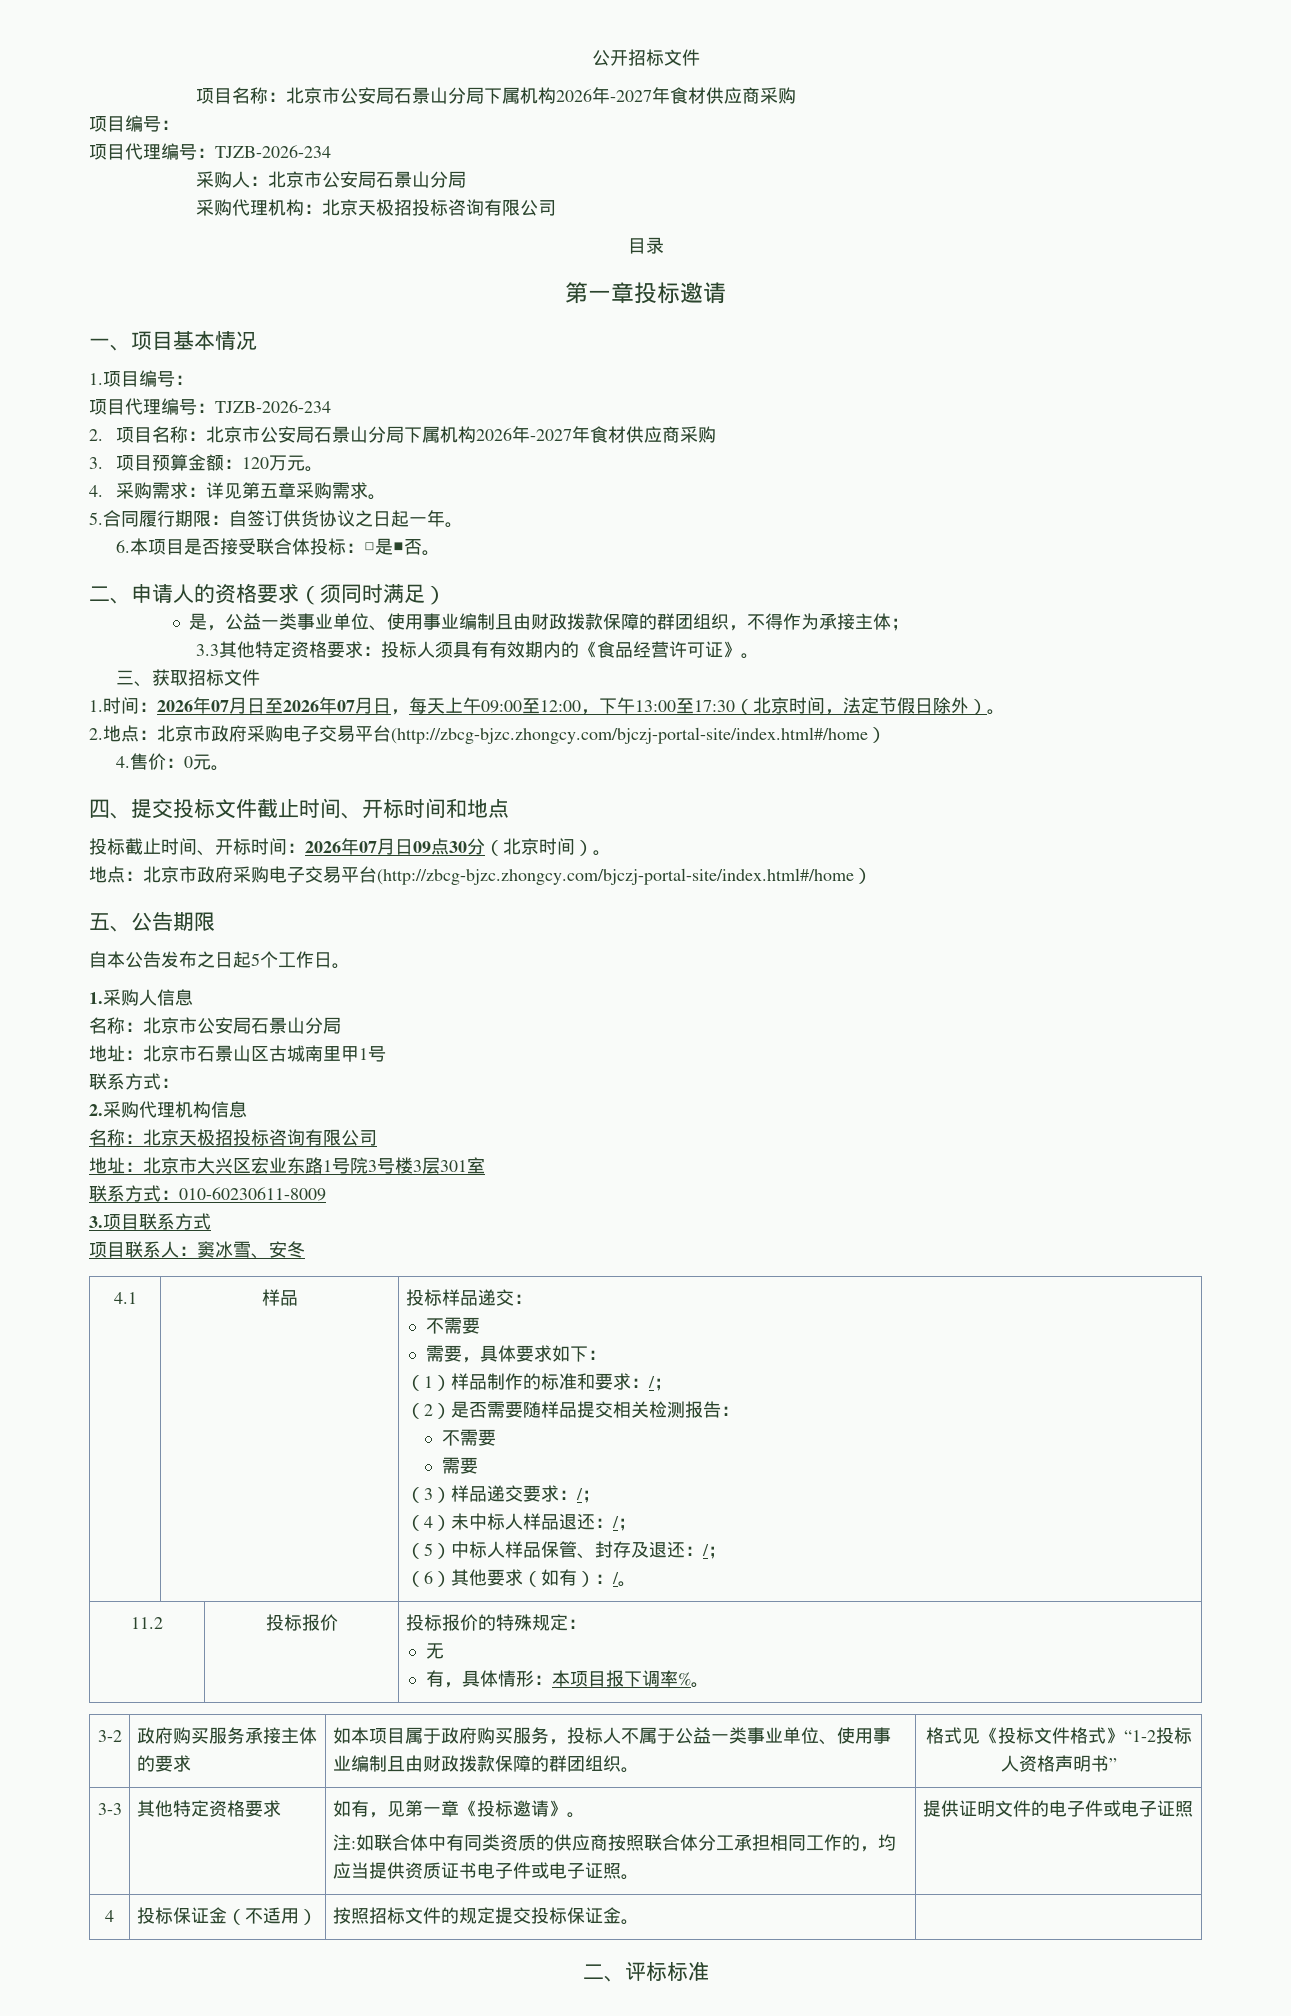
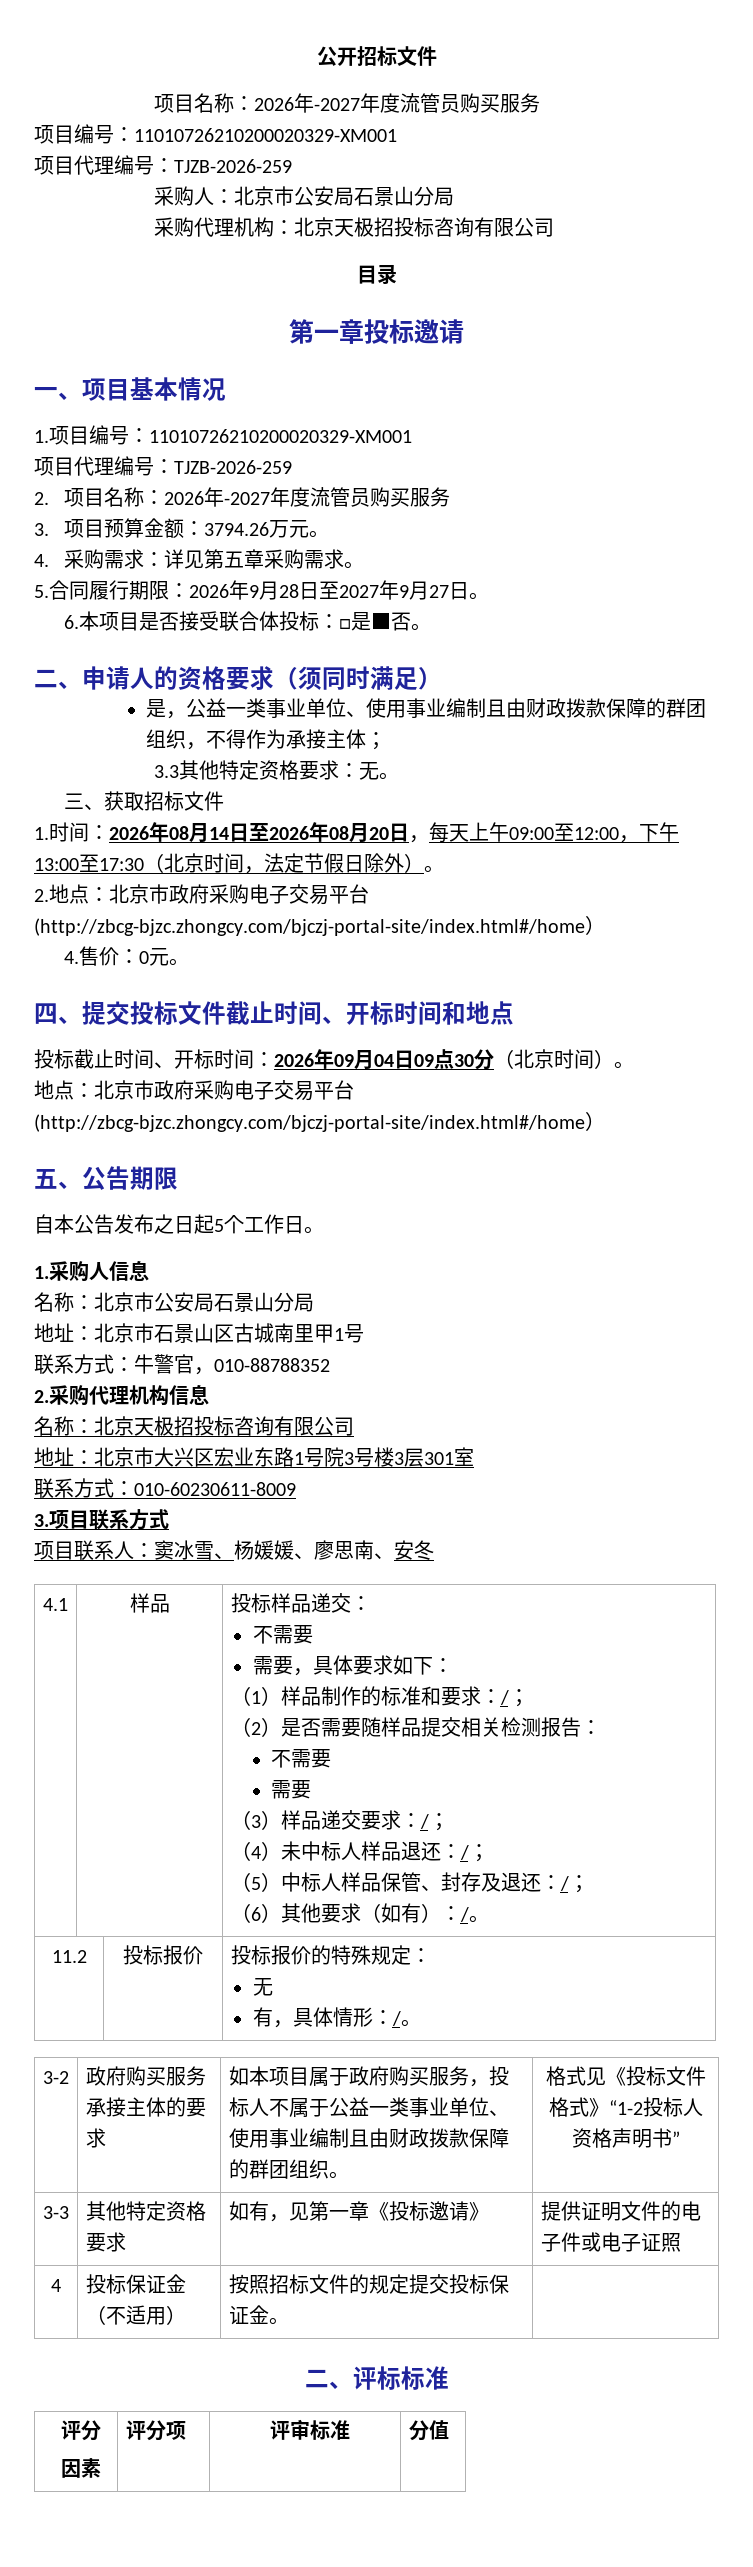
  公开招标文件
- 项目名称：北京市公安局石景山分局下属机构2026年-2027年食材供应商采购
- 项目编号：
- 项目代理编号：TJZB-2026-234
+ 项目名称：2026年-2027年度流管员购买服务
+ 项目编号：11010726210200020329-XM001
+ 项目代理编号：TJZB-2026-259
- 1.项目编号：
- 项目代理编号：TJZB-2026-234
+ 1.项目编号：11010726210200020329-XM001
+ 项目代理编号：TJZB-2026-259
- 2.项目名称：北京市公安局石景山分局下属机构2026年-2027年食材供应商采购
+ 2.项目名称：2026年-2027年度流管员购买服务
- 3.项目预算金额：120万元。
+ 3.项目预算金额：3794.26万元。
- 5.合同履行期限：自签订供货协议之日起一年。
+ 5.合同履行期限：2026年9月28日至2027年9月27日。
- 3.3其他特定资格要求：投标人须具有有效期内的《食品经营许可证》。
+ 3.3其他特定资格要求：无。
- 1.时间：2026年07月日至2026年07月日，每天上午09:00至12:00，下午13:00至17:30（北京时间，法定节假日除外）。
+ 1.时间：2026年08月14日至2026年08月20日，每天上午09:00至12:00，下午13:00至17:30（北京时间，法定节假日除外）。
- 投标截止时间、开标时间：2026年07月日09点30分（北京时间）。
+ 投标截止时间、开标时间：2026年09月04日09点30分（北京时间）。
  地址：北京市石景山区古城南里甲1号
- 联系方式：
+ 联系方式：牛警官，010-88788352
- 项目联系人：窦冰雪、安冬
+ 项目联系人：窦冰雪、杨媛媛、廖思南、安冬
  11.2 | 投标报价 | 投标报价的特殊规定：
  无
- 有，具体情形：本项目报下调率%。
+ 有，具体情形：/。
- 如有，见第一章《投标邀请》。
- 注:如联合体中有同类资质的供应商按照联合体分工承担相同工作的，均应当提供资质证书电子件或电子证照。
+ 如有，见第一章《投标邀请》
  二、评标标准
+ 评分
+ 因素 | 评分项 | 评审标准 | 分值

